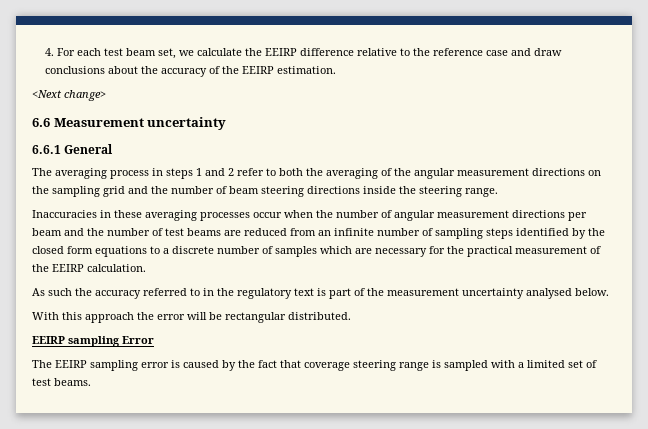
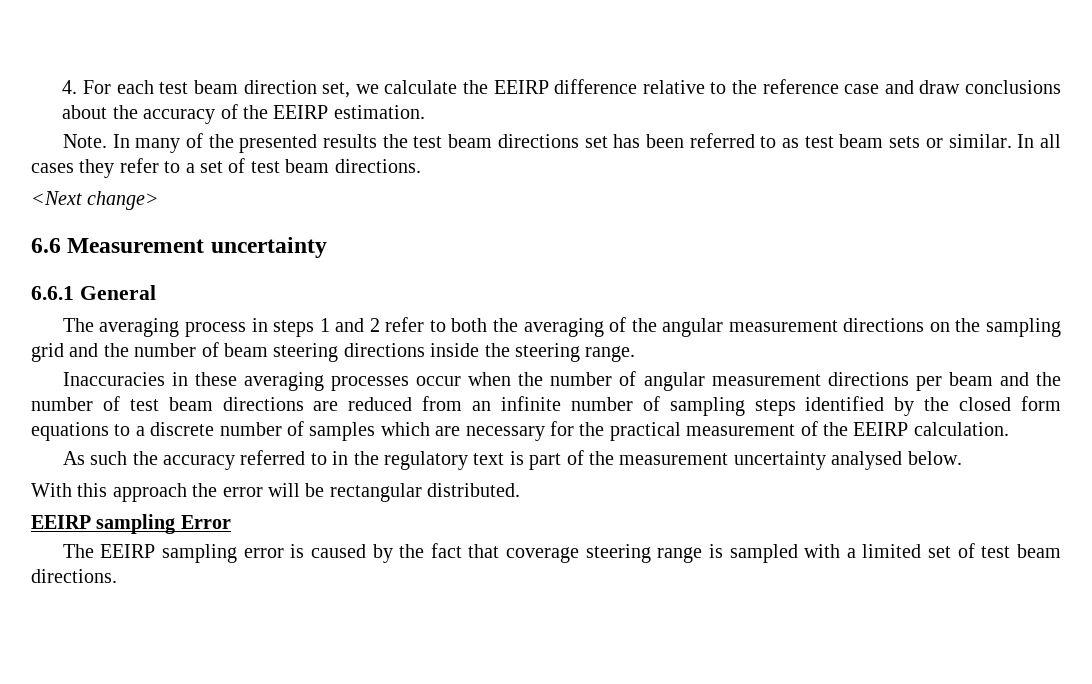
- 4. For each test beam set, we calculate the EEIRP difference relative to the reference case and draw conclusions about the accuracy of the EEIRP estimation.
+ 4. For each test beam direction set, we calculate the EEIRP difference relative to the reference case and draw conclusions about the accuracy of the EEIRP estimation.
+ Note. In many of the presented results the test beam directions set has been referred to as test beam sets or similar. In all cases they refer to a set of test beam directions.
- Inaccuracies in these averaging processes occur when the number of angular measurement directions per beam and the number of test beams are reduced from an infinite number of sampling steps identified by the closed form equations to a discrete number of samples which are necessary for the practical measurement of the EEIRP calculation.
+ Inaccuracies in these averaging processes occur when the number of angular measurement directions per beam and the number of test beam directions are reduced from an infinite number of sampling steps identified by the closed form equations to a discrete number of samples which are necessary for the practical measurement of the EEIRP calculation.
- The EEIRP sampling error is caused by the fact that coverage steering range is sampled with a limited set of test beams.
+ The EEIRP sampling error is caused by the fact that coverage steering range is sampled with a limited set of test beam directions.

